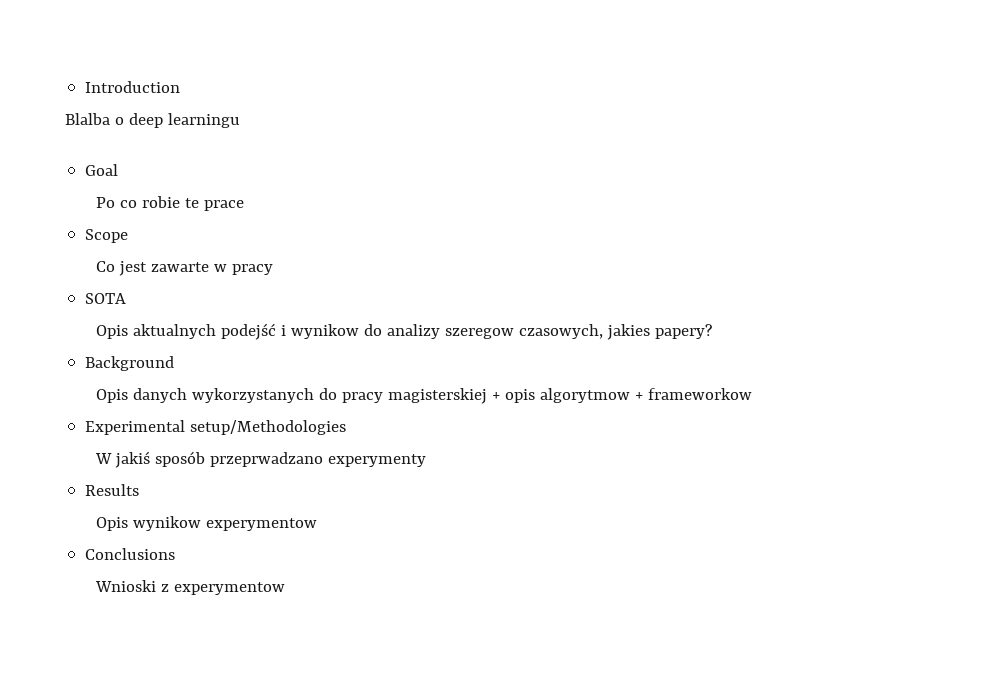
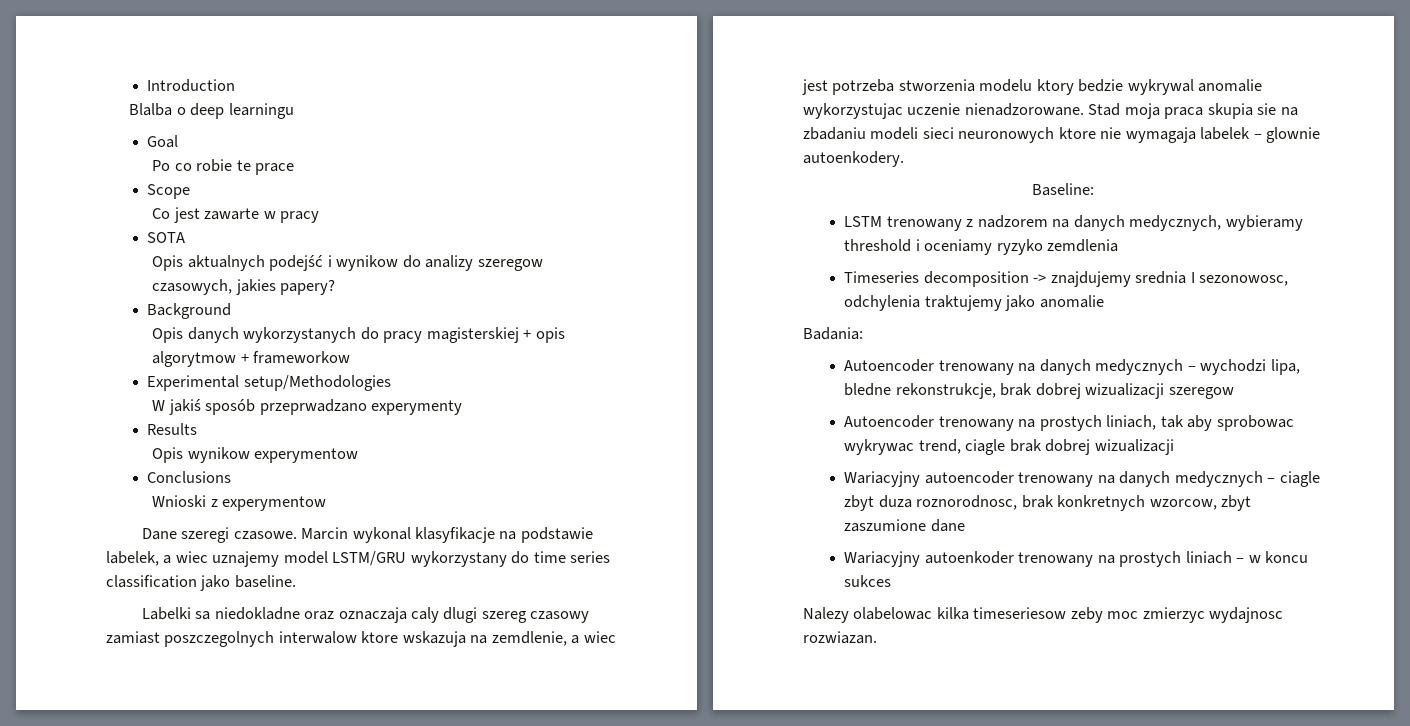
+ Dane szeregi czasowe. Marcin wykonal klasyfikacje na podstawie labelek, a wiec uznajemy model LSTM/GRU wykorzystany do time series classification jako baseline.
+ Labelki sa niedokladne oraz oznaczaja caly dlugi szereg czasowy zamiast poszczegolnych interwalow ktore wskazuja na zemdlenie, a wiec jest potrzeba stworzenia modelu ktory bedzie wykrywal anomalie wykorzystujac uczenie nienadzorowane. Stad moja praca skupia sie na zbadaniu modeli sieci neuronowych ktore nie wymagaja labelek – glownie autoenkodery.
+ Baseline:
+ LSTM trenowany z nadzorem na danych medycznych, wybieramy threshold i oceniamy ryzyko zemdlenia
+ Timeseries decomposition -> znajdujemy srednia I sezonowosc, odchylenia traktujemy jako anomalie
+ Badania:
+ Autoencoder trenowany na danych medycznych – wychodzi lipa, bledne rekonstrukcje, brak dobrej wizualizacji szeregow
+ Autoencoder trenowany na prostych liniach, tak aby sprobowac wykrywac trend, ciagle brak dobrej wizualizacji
+ Wariacyjny autoencoder trenowany na danych medycznych – ciagle zbyt duza roznorodnosc, brak konkretnych wzorcow, zbyt zaszumione dane
+ Wariacyjny autoenkoder trenowany na prostych liniach – w koncu sukces
+ Nalezy olabelowac kilka timeseriesow zeby moc zmierzyc wydajnosc rozwiazan.

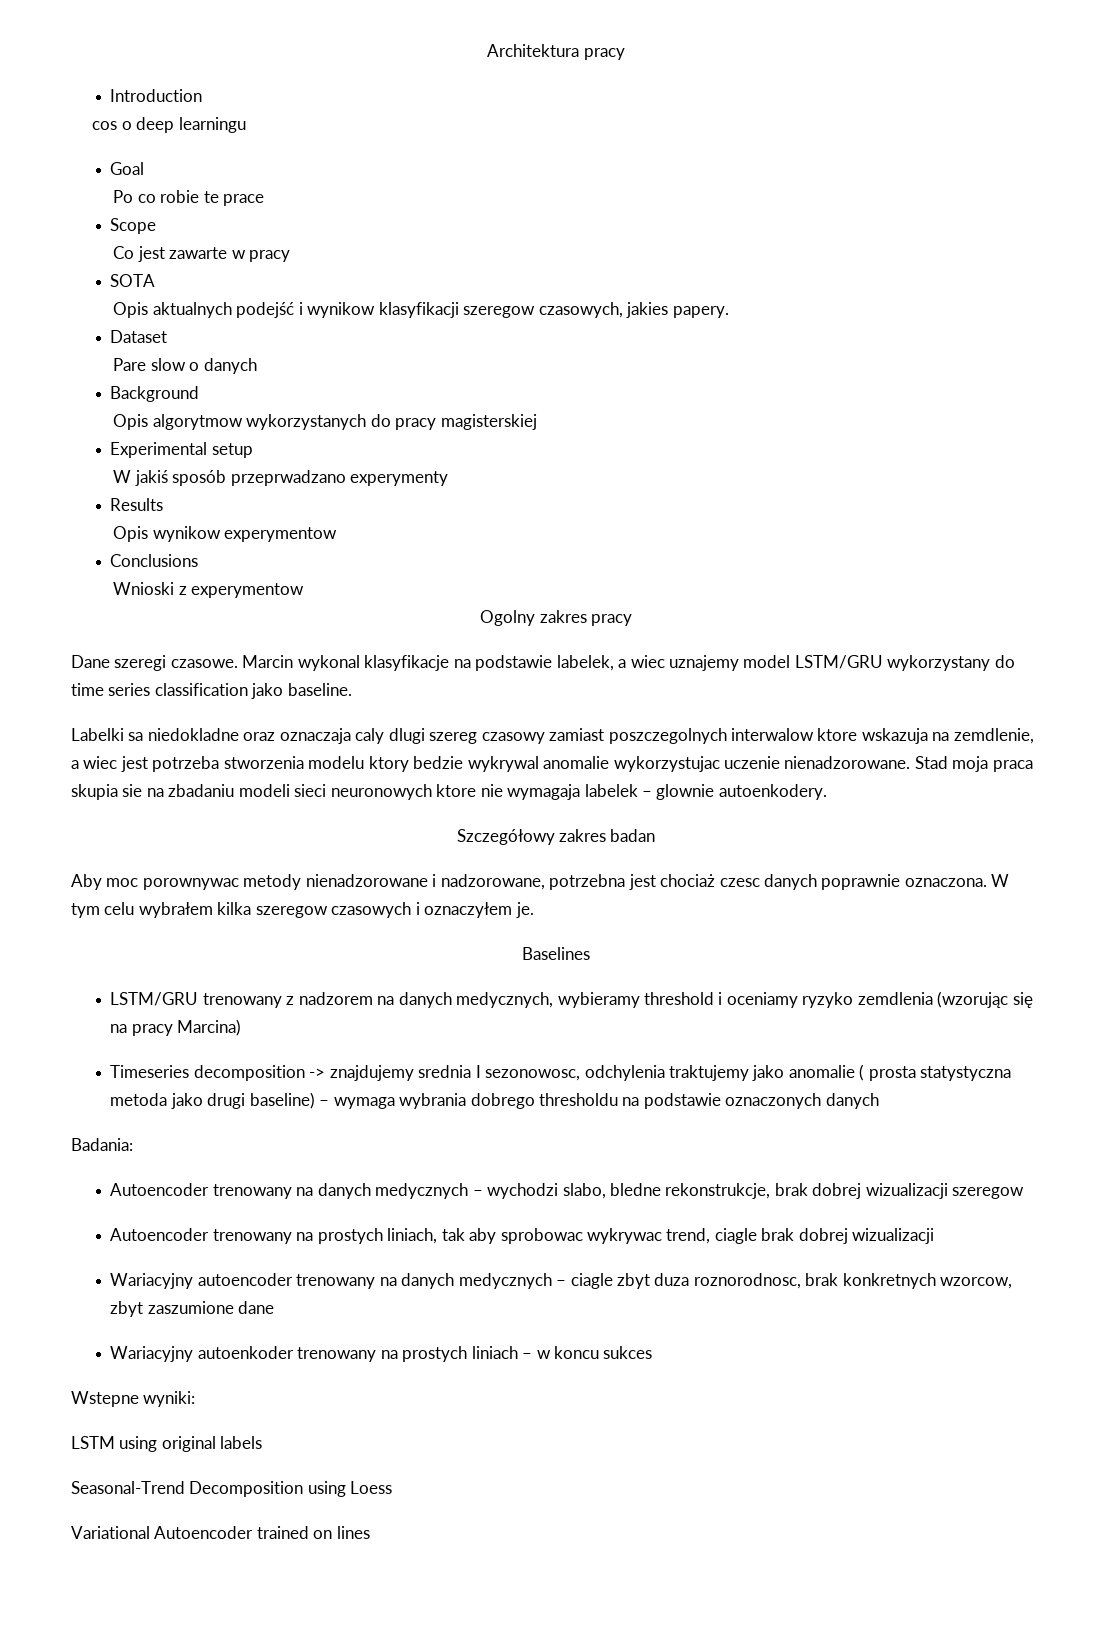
+ Architektura pracy
- Blalba o deep learningu
+ cos o deep learningu
- Opis aktualnych podejść i wynikow do analizy szeregow czasowych, jakies papery?
+ Opis aktualnych podejść i wynikow klasyfikacji szeregow czasowych, jakies papery.
+ Dataset
+ Pare slow o danych
- Opis danych wykorzystanych do pracy magisterskiej + opis algorytmow + frameworkow
+ Opis algorytmow wykorzystanych do pracy magisterskiej
- Experimental setup/Methodologies
+ Experimental setup
+ Ogolny zakres pracy
- Baseline:
- LSTM trenowany z nadzorem na danych medycznych, wybieramy threshold i oceniamy ryzyko zemdlenia
+ Szczegółowy zakres badan
+ Aby moc porownywac metody nienadzorowane i nadzorowane, potrzebna jest chociaż czesc danych poprawnie oznaczona. W tym celu wybrałem kilka szeregow czasowych i oznaczyłem je.
+ Baselines
+ LSTM/GRU trenowany z nadzorem na danych medycznych, wybieramy threshold i oceniamy ryzyko zemdlenia (wzorując się na pracy Marcina)
- Timeseries decomposition -> znajdujemy srednia I sezonowosc, odchylenia traktujemy jako anomalie
+ Timeseries decomposition -> znajdujemy srednia I sezonowosc, odchylenia traktujemy jako anomalie ( prosta statystyczna metoda jako drugi baseline) – wymaga wybrania dobrego thresholdu na podstawie oznaczonych danych
- Autoencoder trenowany na danych medycznych – wychodzi lipa, bledne rekonstrukcje, brak dobrej wizualizacji szeregow
+ Autoencoder trenowany na danych medycznych – wychodzi slabo, bledne rekonstrukcje, brak dobrej wizualizacji szeregow
- Nalezy olabelowac kilka timeseriesow zeby moc zmierzyc wydajnosc rozwiazan.
+ Wstepne wyniki:
+ LSTM using original labels
+ Seasonal-Trend Decomposition using Loess
+ Variational Autoencoder trained on lines

